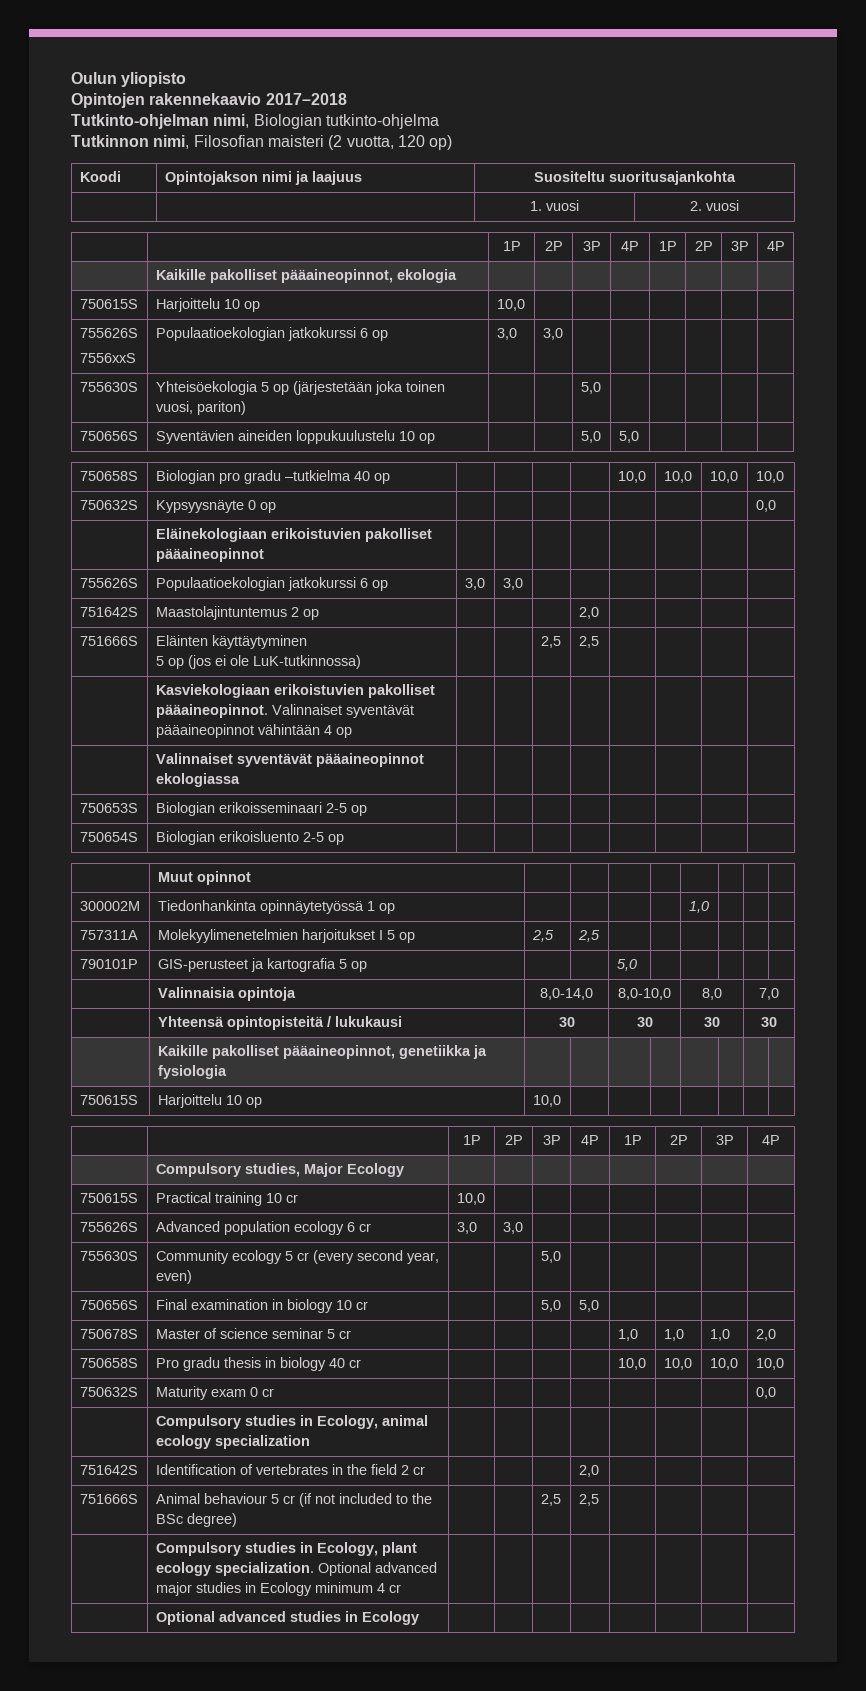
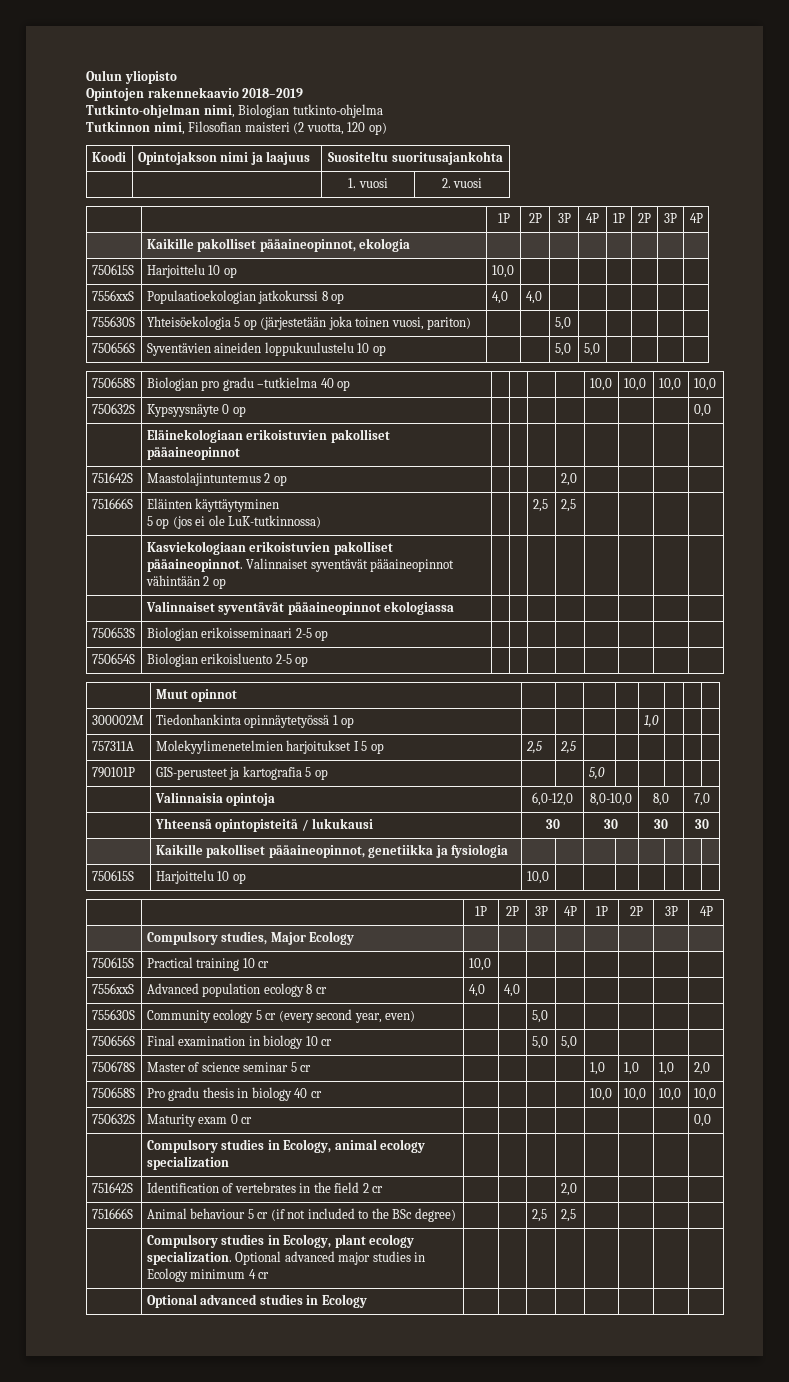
- Opintojen rakennekaavio 2017–2018
+ Opintojen rakennekaavio 2018–2019
  | Kaikille pakolliset pääaineopinnot, ekologia | | | | | | | |
  750615S | Harjoittelu 10 op | 10,0 | | | | | | |
- 755626S
- 7556xxS | Populaatioekologian jatkokurssi 6 op | 3,0 | 3,0 | | | | | |
+ 7556xxS | Populaatioekologian jatkokurssi 8 op | 4,0 | 4,0 | | | | | |
- 755626S | Populaatioekologian jatkokurssi 6 op | 3,0 | 3,0 | | | | | |
- | Kasviekologiaan erikoistuvien pakolliset pääaineopinnot. Valinnaiset syventävät pääaineopinnot vähintään 4 op | | | | | | | |
+ | Kasviekologiaan erikoistuvien pakolliset pääaineopinnot. Valinnaiset syventävät pääaineopinnot vähintään 2 op | | | | | | | |
- | Valinnaisia opintoja | 8,0-14,0 | 8,0-10,0 | 8,0 | 7,0
+ | Valinnaisia opintoja | 6,0-12,0 | 8,0-10,0 | 8,0 | 7,0
- 755626S | Advanced population ecology 6 cr | 3,0 | 3,0 | | | | | |
+ 7556xxS | Advanced population ecology 8 cr | 4,0 | 4,0 | | | | | |

